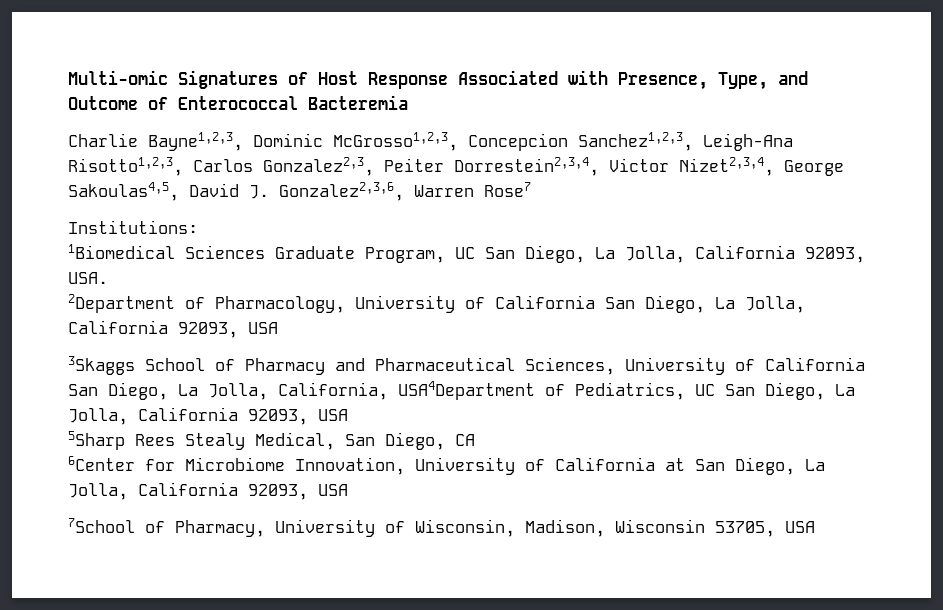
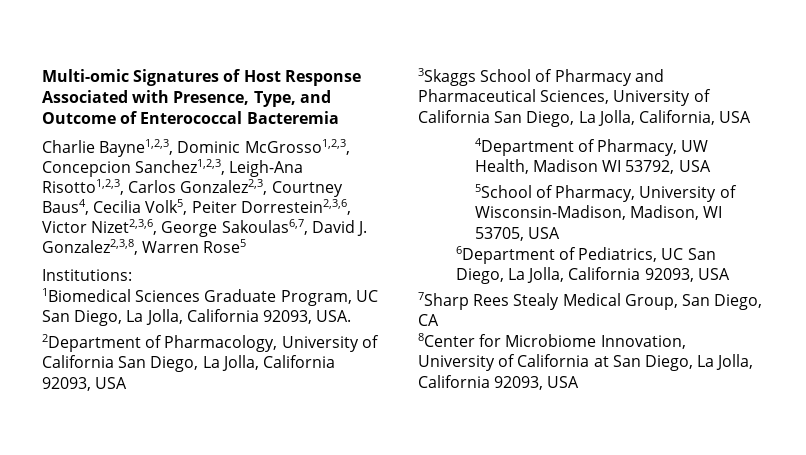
- Charlie Bayne1,2,3, Dominic McGrosso1,2,3, Concepcion Sanchez1,2,3, Leigh-Ana Risotto1,2,3, Carlos Gonzalez2,3, Peiter Dorrestein2,3,4, Victor Nizet2,3,4, George Sakoulas4,5, David J. Gonzalez2,3,6, Warren Rose7
+ Charlie Bayne1,2,3, Dominic McGrosso1,2,3, Concepcion Sanchez1,2,3, Leigh-Ana Risotto1,2,3, Carlos Gonzalez2,3, Courtney Baus4, Cecilia Volk5, Peiter Dorrestein2,3,6, Victor Nizet2,3,6, George Sakoulas6,7, David J. Gonzalez2,3,8, Warren Rose5
- 3Skaggs School of Pharmacy and Pharmaceutical Sciences, University of California San Diego, La Jolla, California, USA4Department of Pediatrics, UC San Diego, La Jolla, California 92093, USA
+ 3Skaggs School of Pharmacy and Pharmaceutical Sciences, University of California San Diego, La Jolla, California, USA
+ 4Department of Pharmacy, UW Health, Madison WI 53792, USA
+ 5School of Pharmacy, University of Wisconsin-Madison, Madison, WI 53705, USA
+ 6Department of Pediatrics, UC San Diego, La Jolla, California 92093, USA
- 5Sharp Rees Stealy Medical, San Diego, CA
+ 7Sharp Rees Stealy Medical Group, San Diego, CA
- 6Center for Microbiome Innovation, University of California at San Diego, La Jolla, California 92093, USA
+ 8Center for Microbiome Innovation, University of California at San Diego, La Jolla, California 92093, USA
- 7School of Pharmacy, University of Wisconsin, Madison, Wisconsin 53705, USA

